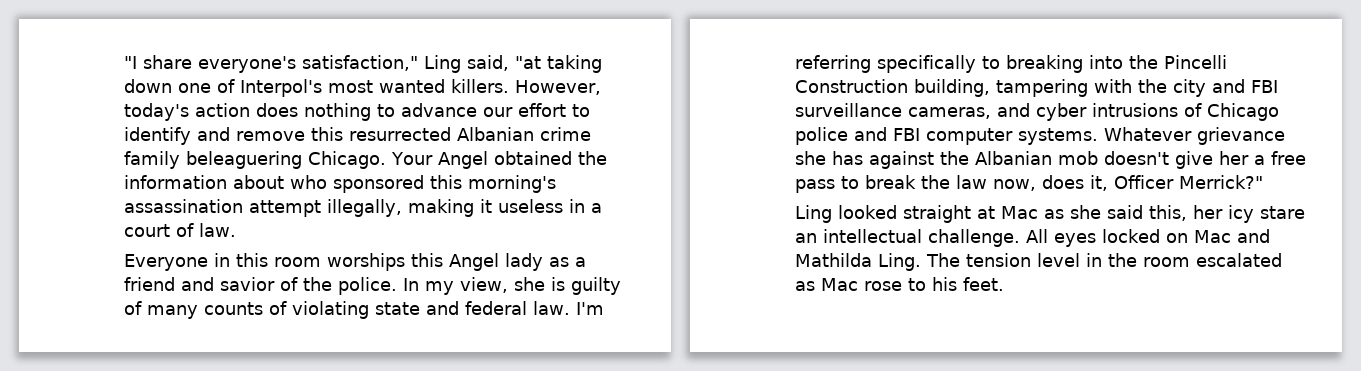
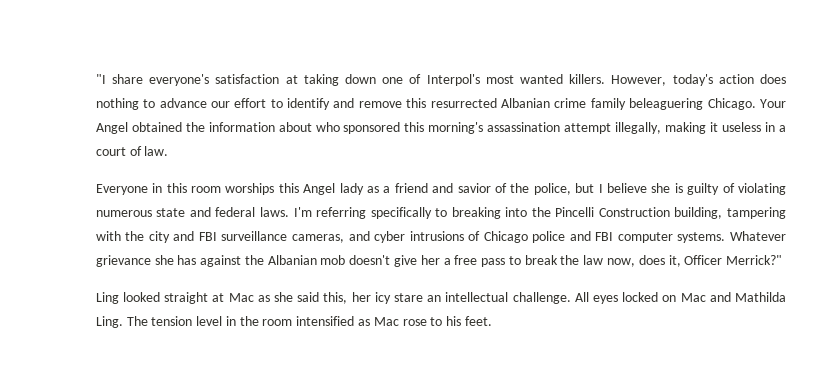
- "I share everyone's satisfaction," Ling said, "at taking down one of Interpol's most wanted killers.
+ "I share everyone's satisfaction at taking down one of Interpol's most wanted killers.
- Everyone in this room worships this Angel lady as a friend and savior of the police. In my view, she is guilty of many counts of violating state and federal law.
+ Everyone in this room worships this Angel lady as a friend and savior of the police, but I believe she is guilty of violating numerous state and federal laws.
- The tension level in the room escalated as Mac rose to his feet.
+ The tension level in the room intensified as Mac rose to his feet.

